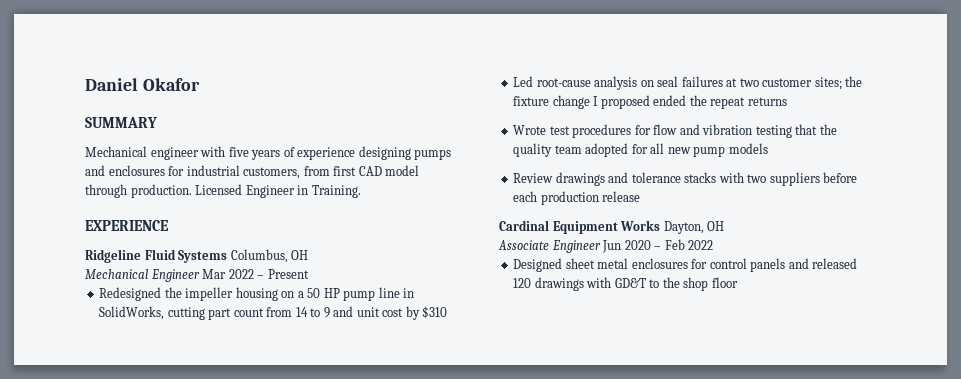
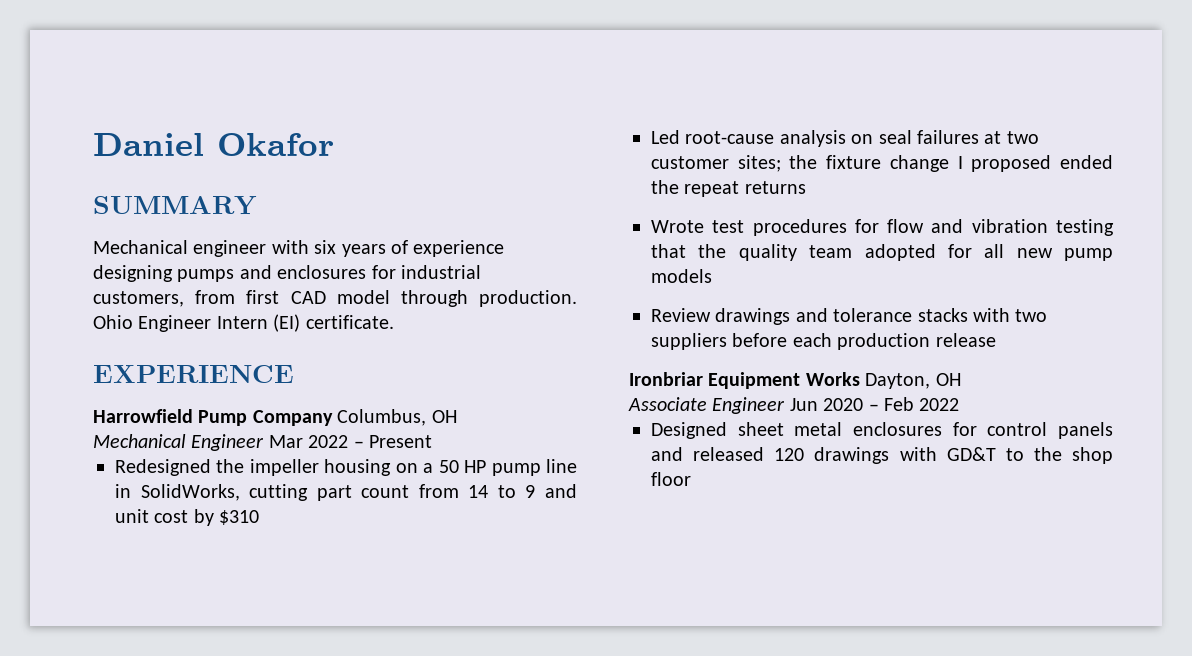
- Mechanical engineer with five years of experience designing pumps and enclosures for industrial customers, from first CAD model through production.
+ Mechanical engineer with six years of experience designing pumps and enclosures for industrial customers, from first CAD model through production.
- Licensed Engineer in Training.
+ Ohio Engineer Intern (EI) certificate.
  EXPERIENCE
- Ridgeline Fluid Systems Columbus, OH
+ Harrowfield Pump Company Columbus, OH
- Cardinal Equipment Works Dayton, OH
+ Ironbriar Equipment Works Dayton, OH

